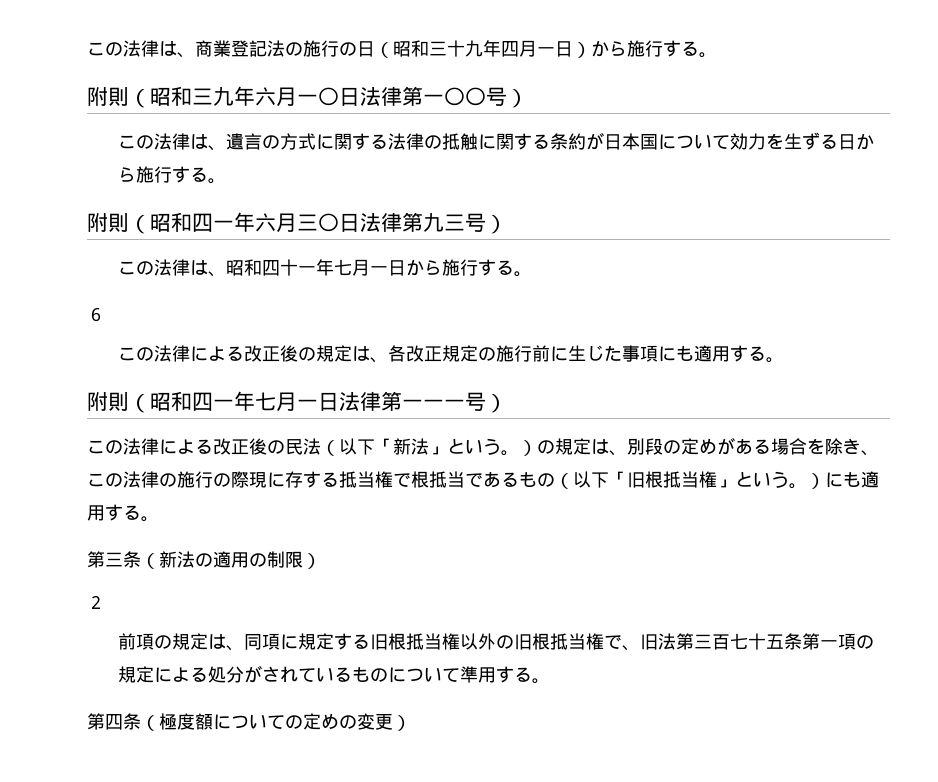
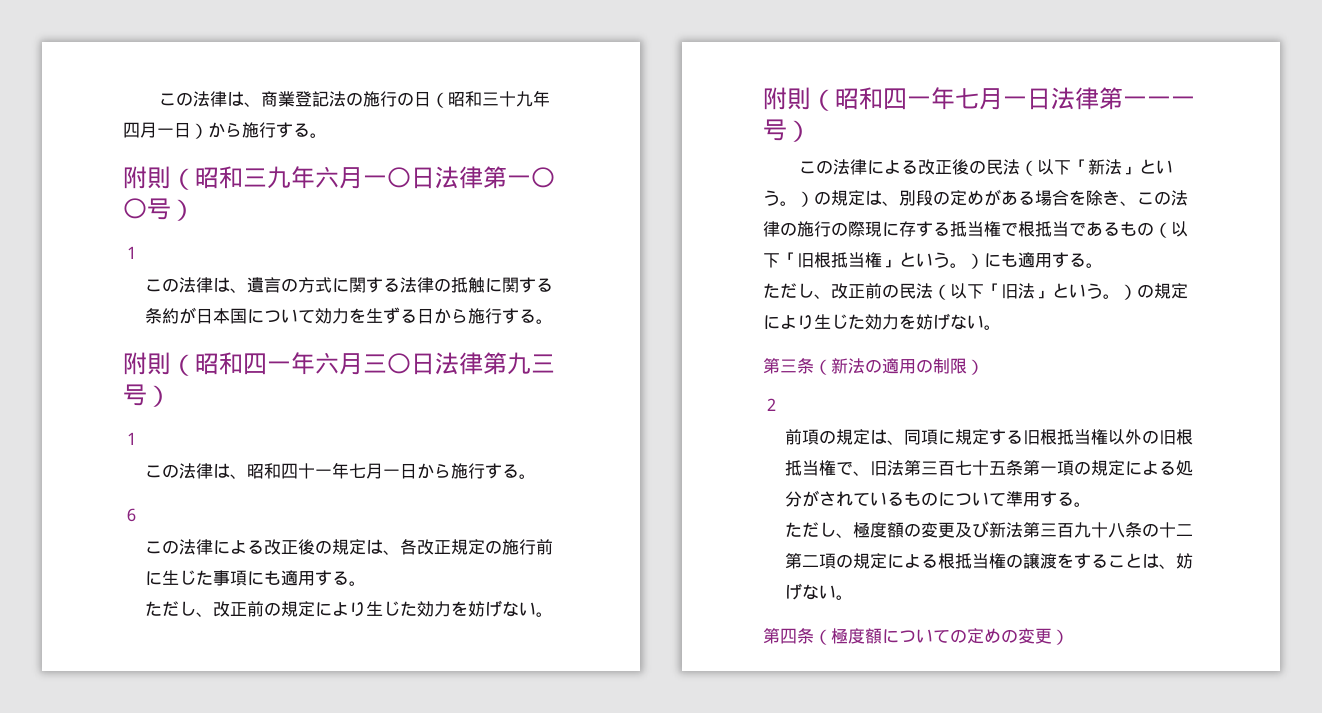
  附則（昭和三九年六月一〇日法律第一〇〇号）
+ １
  附則（昭和四一年六月三〇日法律第九三号）
+ １
+ ただし、改正前の規定により生じた効力を妨げない。
+ ただし、改正前の民法（以下「旧法」という。）の規定により生じた効力を妨げない。
+ ただし、極度額の変更及び新法第三百九十八条の十二第二項の規定による根抵当権の譲渡をすることは、妨げない。

